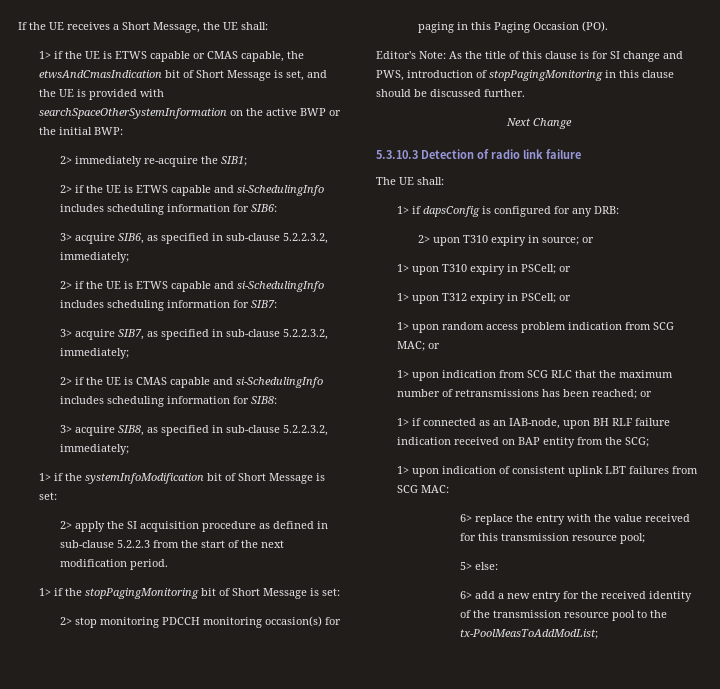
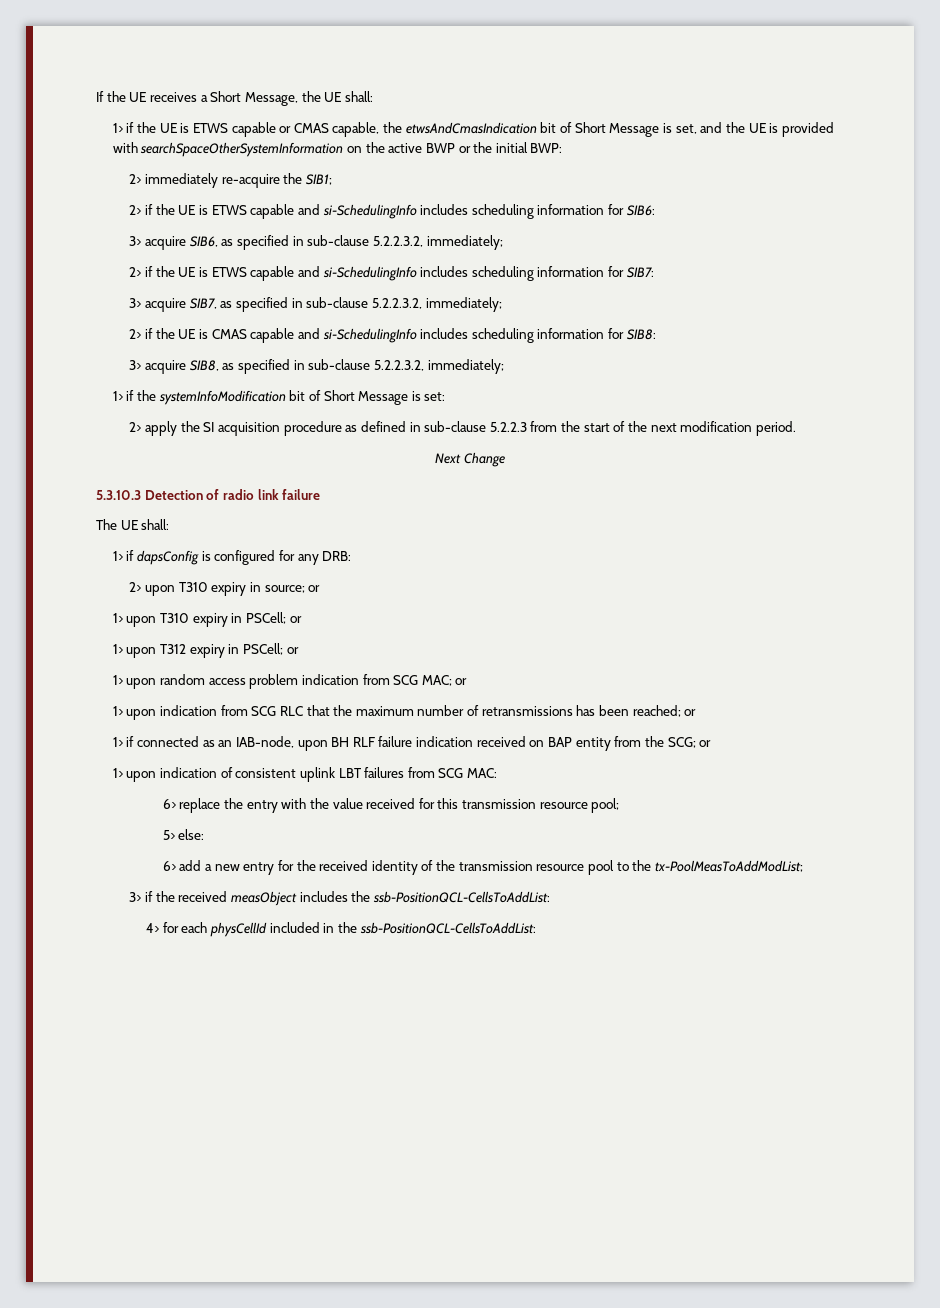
- 1> if the stopPagingMonitoring bit of Short Message is set:
- 2> stop monitoring PDCCH monitoring occasion(s) for paging in this Paging Occasion (PO).
- Editor's Note: As the title of this clause is for SI change and PWS, introduction of stopPagingMonitoring in this clause should be discussed further.
- 1> if connected as an IAB-node, upon BH RLF failure indication received on BAP entity from the SCG;
+ 1> if connected as an IAB-node, upon BH RLF failure indication received on BAP entity from the SCG; or
+ 3> if the received measObject includes the ssb-PositionQCL-CellsToAddList:
+ 4> for each physCellId included in the ssb-PositionQCL-CellsToAddList:

